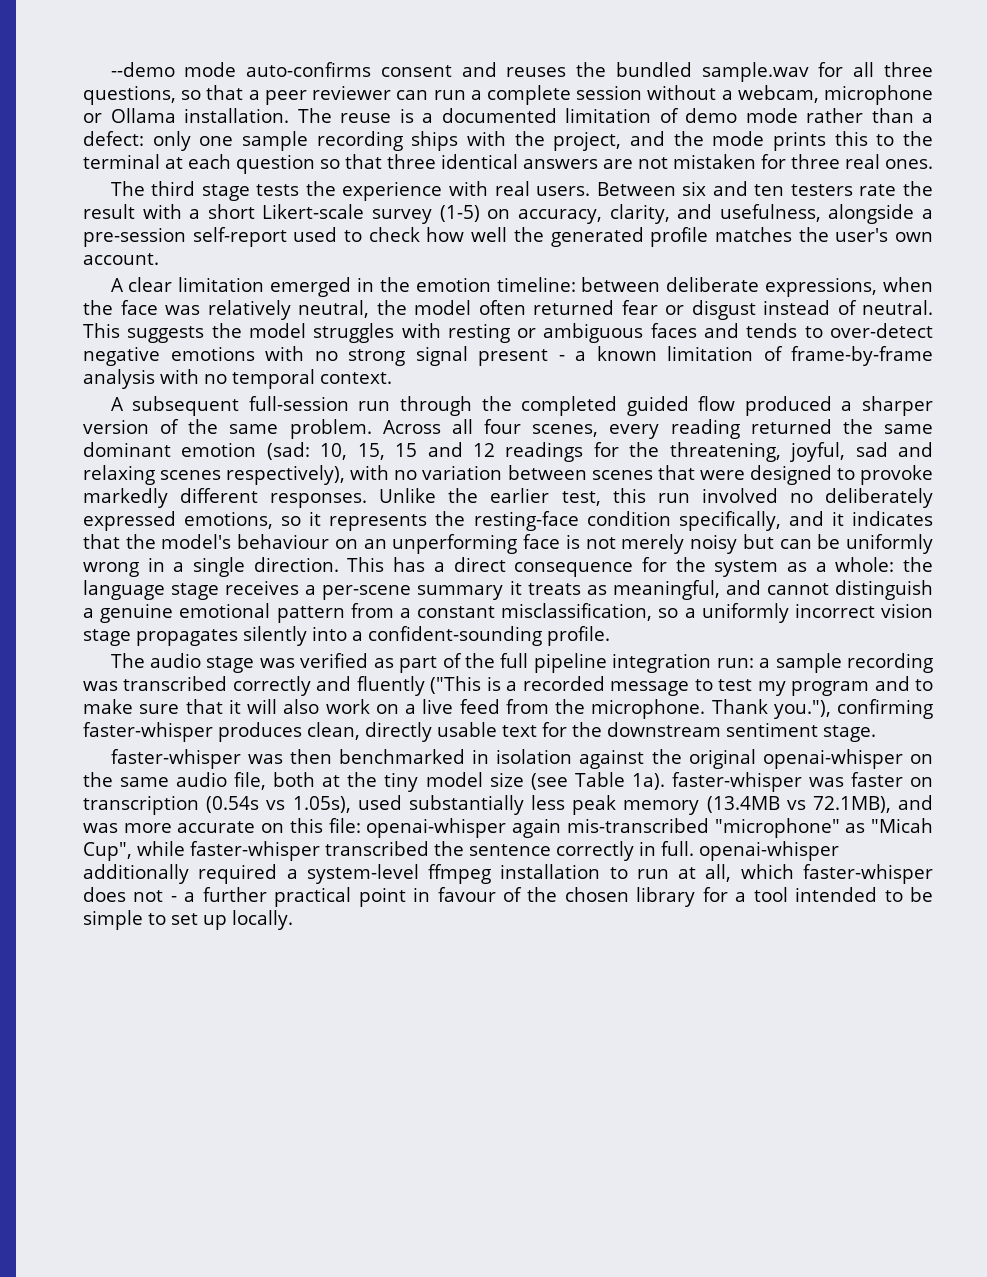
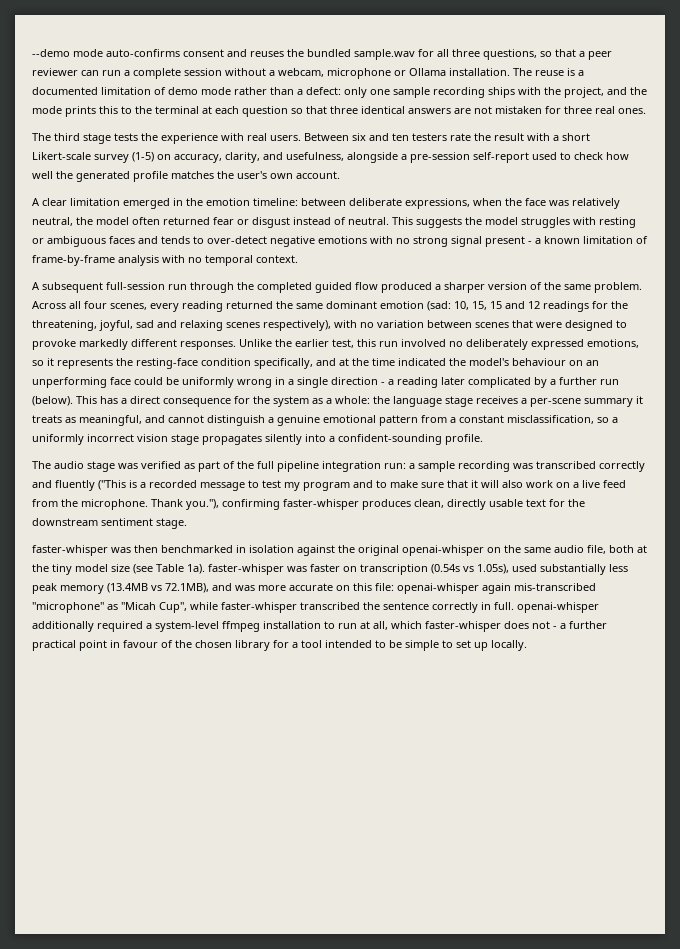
- Unlike the earlier test, this run involved no deliberately expressed emotions, so it represents the resting-face condition specifically, and it indicates that the model's behaviour on an unperforming face is not merely noisy but can be uniformly wrong in a single direction.
+ Unlike the earlier test, this run involved no deliberately expressed emotions, so it represents the resting-face condition specifically, and at the time indicated the model's behaviour on an unperforming face could be uniformly wrong in a single direction - a reading later complicated by a further run (below).

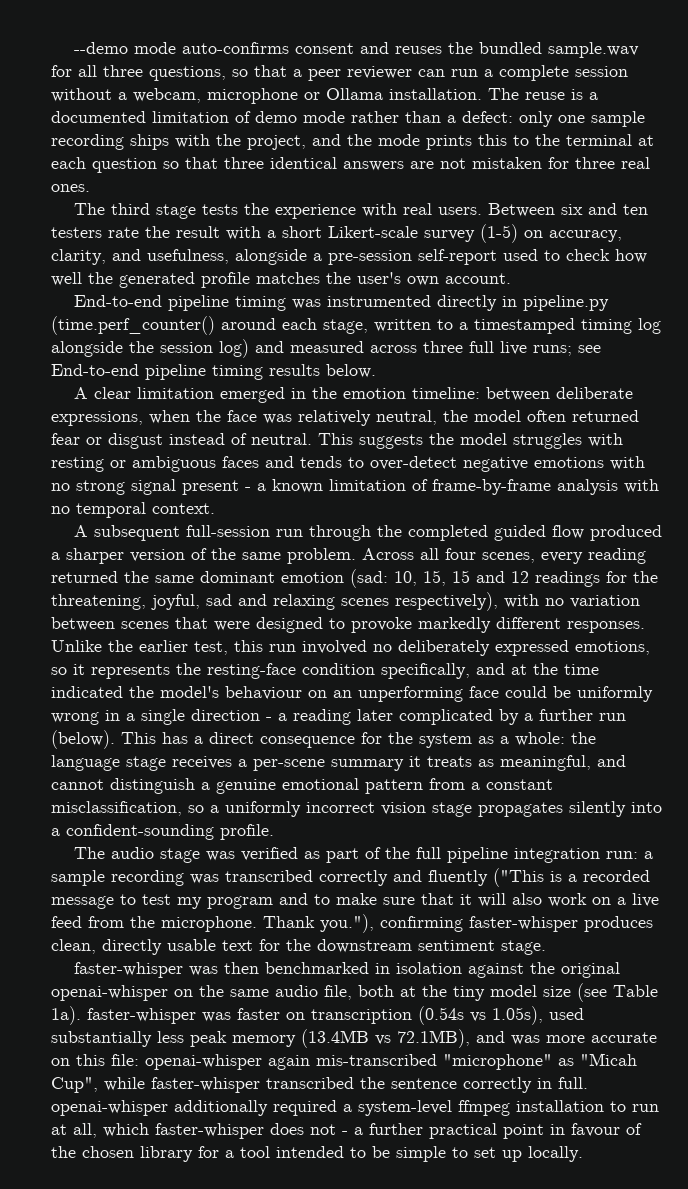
+ End-to-end pipeline timing was instrumented directly in pipeline.py (time.perf_counter() around each stage, written to a timestamped timing log alongside the session log) and measured across three full live runs; see End-to-end pipeline timing results below.

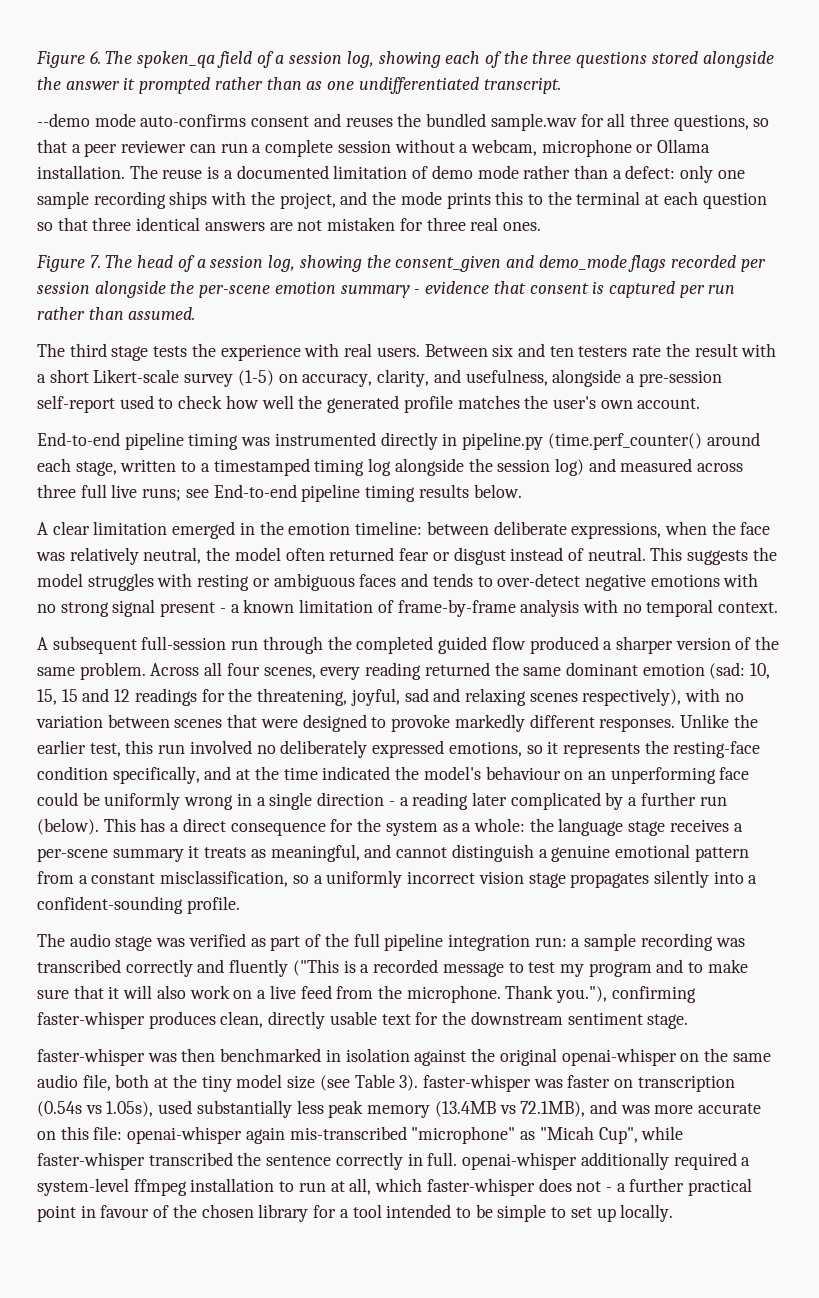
+ Figure 6. The spoken_qa field of a session log, showing each of the three questions stored alongside the answer it prompted rather than as one undifferentiated transcript.
+ Figure 7. The head of a session log, showing the consent_given and demo_mode flags recorded per session alongside the per-scene emotion summary - evidence that consent is captured per run rather than assumed.
- faster-whisper was then benchmarked in isolation against the original openai-whisper on the same audio file, both at the tiny model size (see Table 1a). faster-whisper was faster on transcription (0.54s vs 1.05s), used substantially less peak memory (13.4MB vs 72.1MB), and was more accurate on this file:
+ faster-whisper was then benchmarked in isolation against the original openai-whisper on the same audio file, both at the tiny model size (see Table 3). faster-whisper was faster on transcription (0.54s vs 1.05s), used substantially less peak memory (13.4MB vs 72.1MB), and was more accurate on this file:

